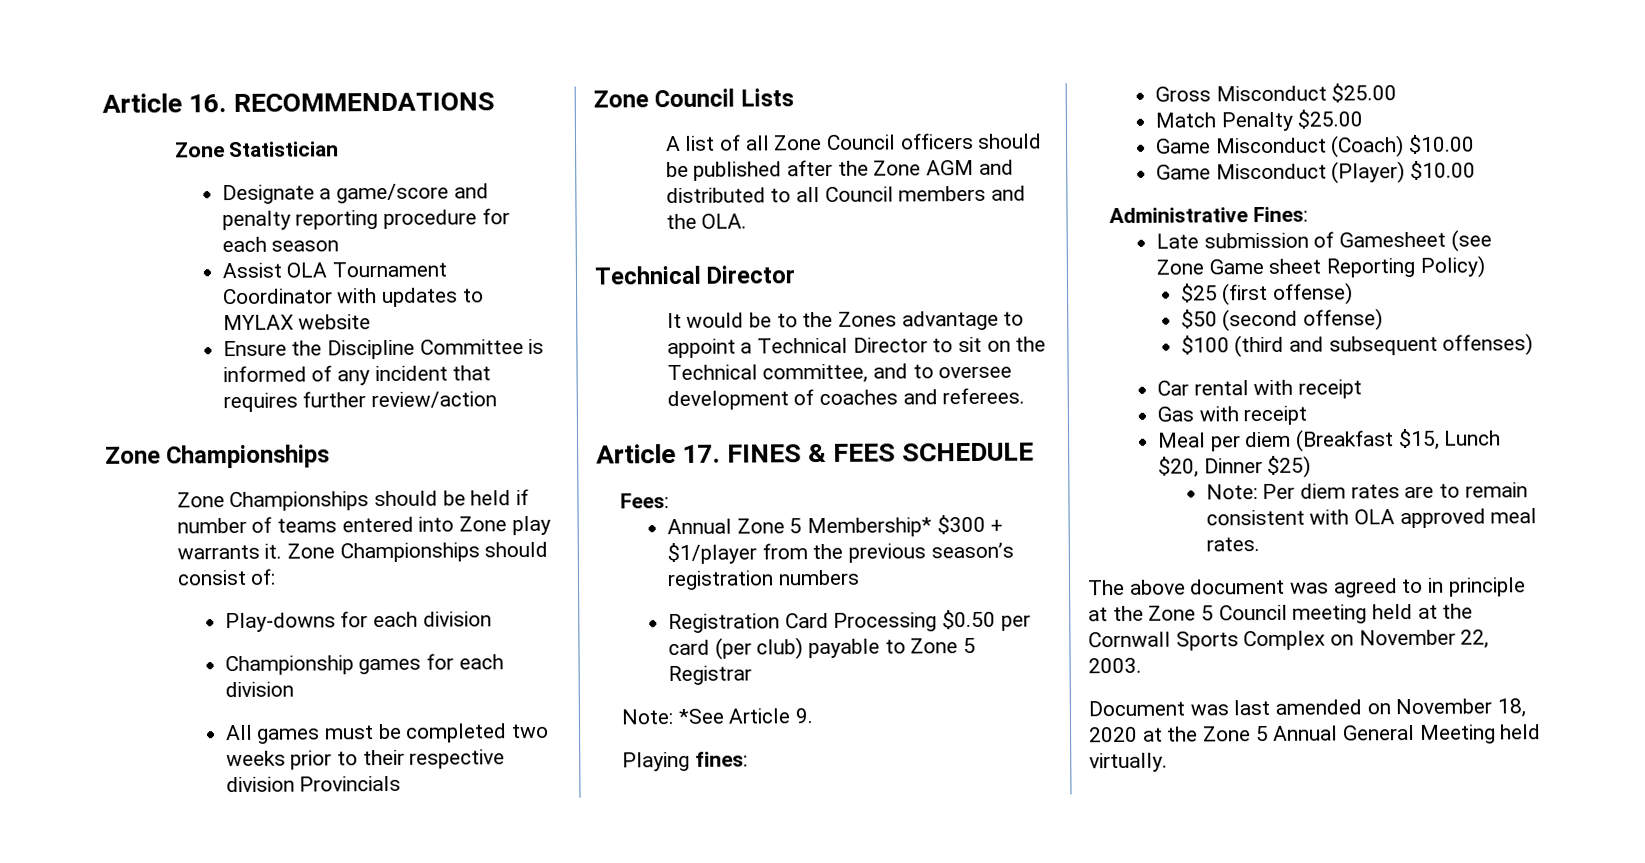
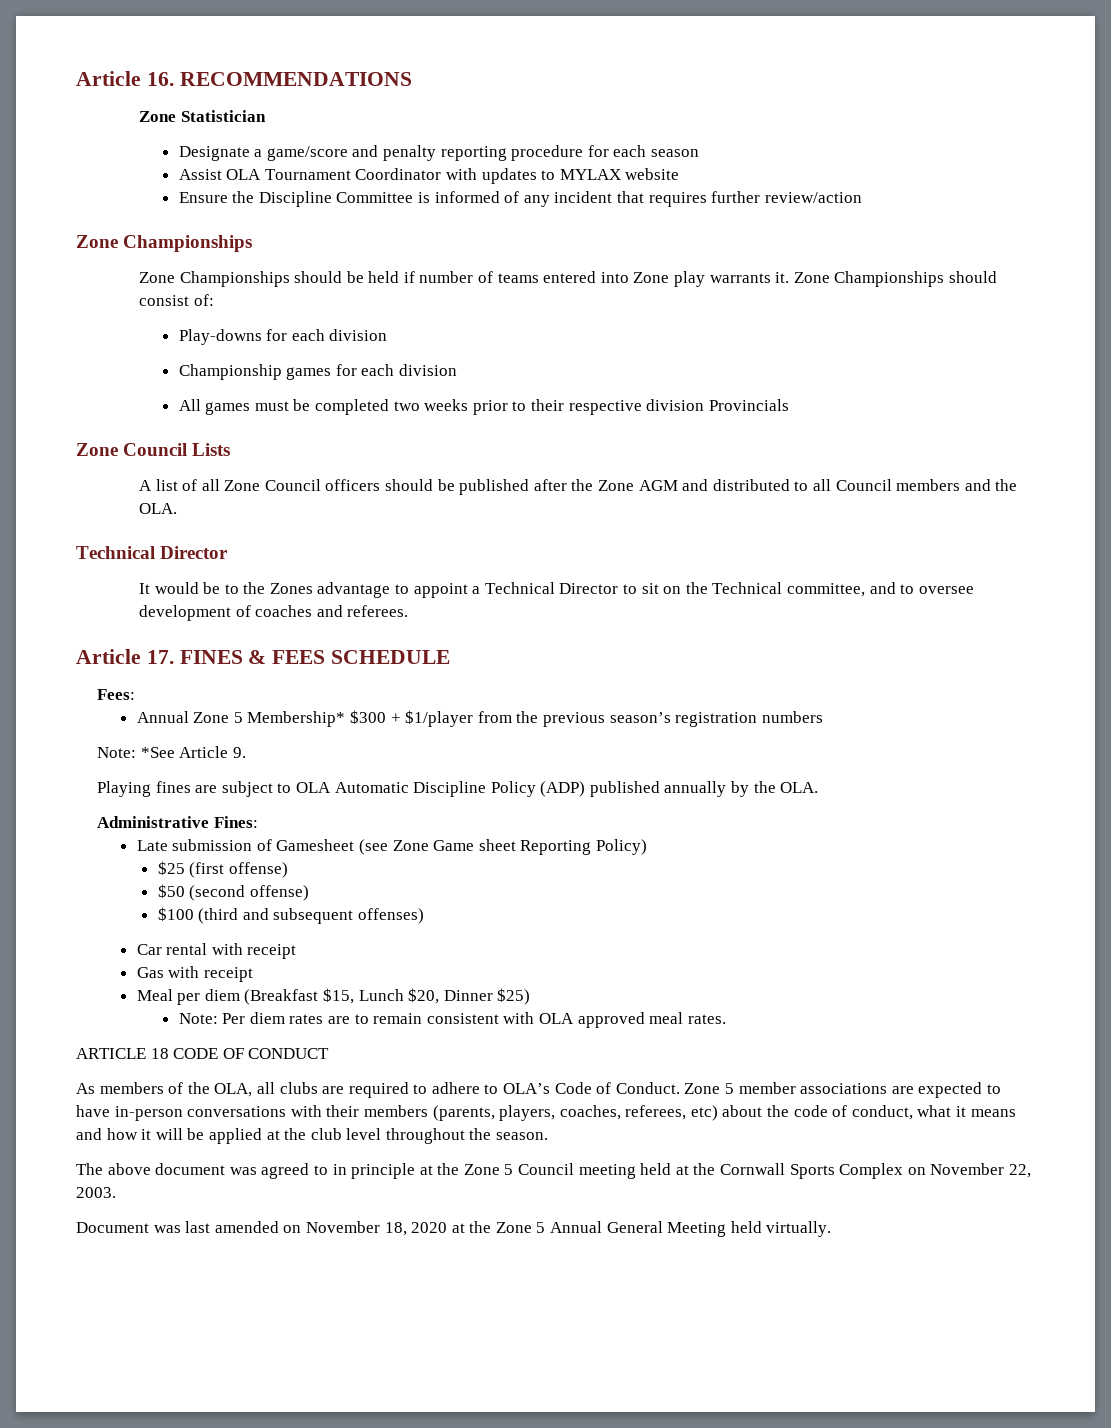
- Registration Card Processing $0.50 per card (per club) payable to Zone 5 Registrar
- Playing fines:
- Gross Misconduct $25.00
- Match Penalty $25.00
- Game Misconduct (Coach) $10.00
- Game Misconduct (Player) $10.00
+ Playing fines are subject to OLA Automatic Discipline Policy (ADP) published annually by the OLA.
+ ARTICLE 18 CODE OF CONDUCT
+ As members of the OLA, all clubs are required to adhere to OLA’s Code of Conduct. Zone 5 member associations are expected to have in-person conversations with their members (parents, players, coaches, referees, etc) about the code of conduct, what it means and how it will be applied at the club level throughout the season.

